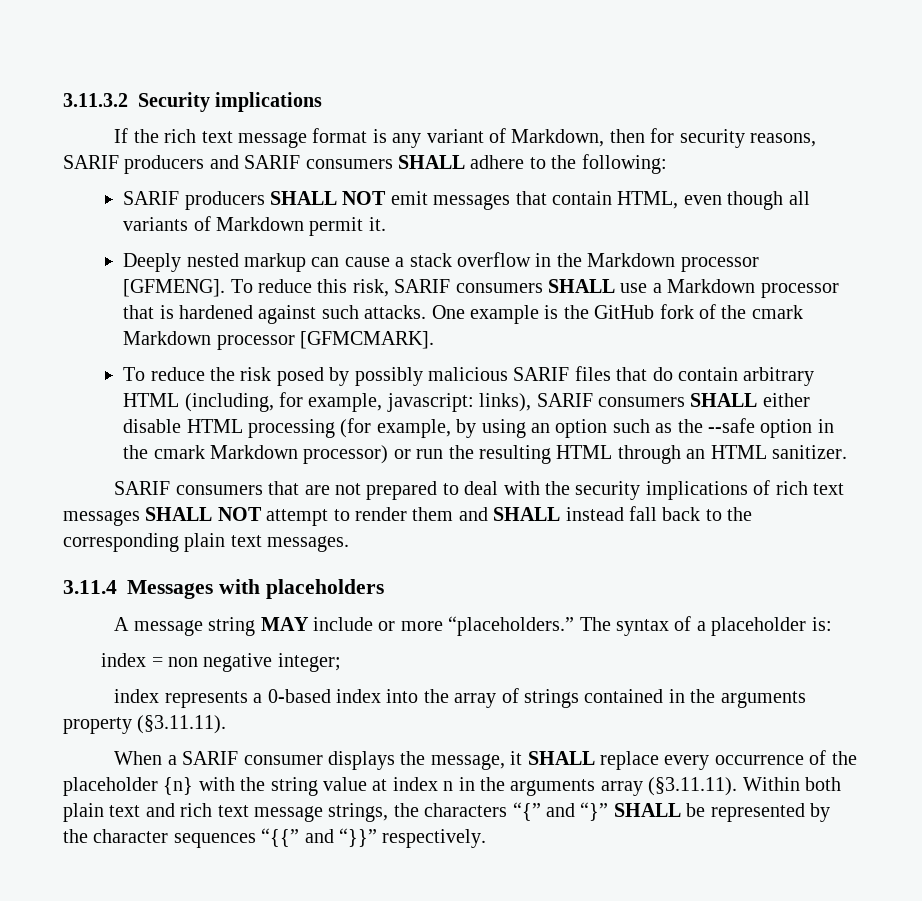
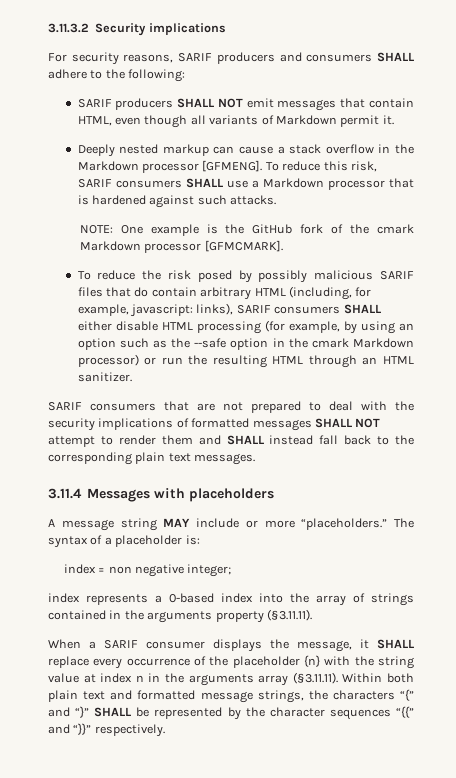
- If the rich text message format is any variant of Markdown, then for security reasons, SARIF producers and SARIF consumers SHALL adhere to the following:
+ For security reasons, SARIF producers and consumers SHALL adhere to the following:
- To reduce this risk, SARIF consumers SHALL use a Markdown processor that is hardened against such attacks. One example is the GitHub fork of the cmark Markdown processor [GFMCMARK].
+ To reduce this risk, SARIF consumers SHALL use a Markdown processor that is hardened against such attacks.
+ NOTE: One example is the GitHub fork of the cmark Markdown processor [GFMCMARK].
- SARIF consumers that are not prepared to deal with the security implications of rich text messages SHALL NOT attempt to render them and SHALL instead fall back to the corresponding plain text messages.
+ SARIF consumers that are not prepared to deal with the security implications of formatted messages SHALL NOT attempt to render them and SHALL instead fall back to the corresponding plain text messages.
- When a SARIF consumer displays the message, it SHALL replace every occurrence of the placeholder {n} with the string value at index n in the arguments array (§3.11.11). Within both plain text and rich text message strings, the characters “{” and “}” SHALL be represented by the character sequences “{{” and “}}” respectively.
+ When a SARIF consumer displays the message, it SHALL replace every occurrence of the placeholder {n} with the string value at index n in the arguments array (§3.11.11). Within both plain text and formatted message strings, the characters “{” and “}” SHALL be represented by the character sequences “{{” and “}}” respectively.

